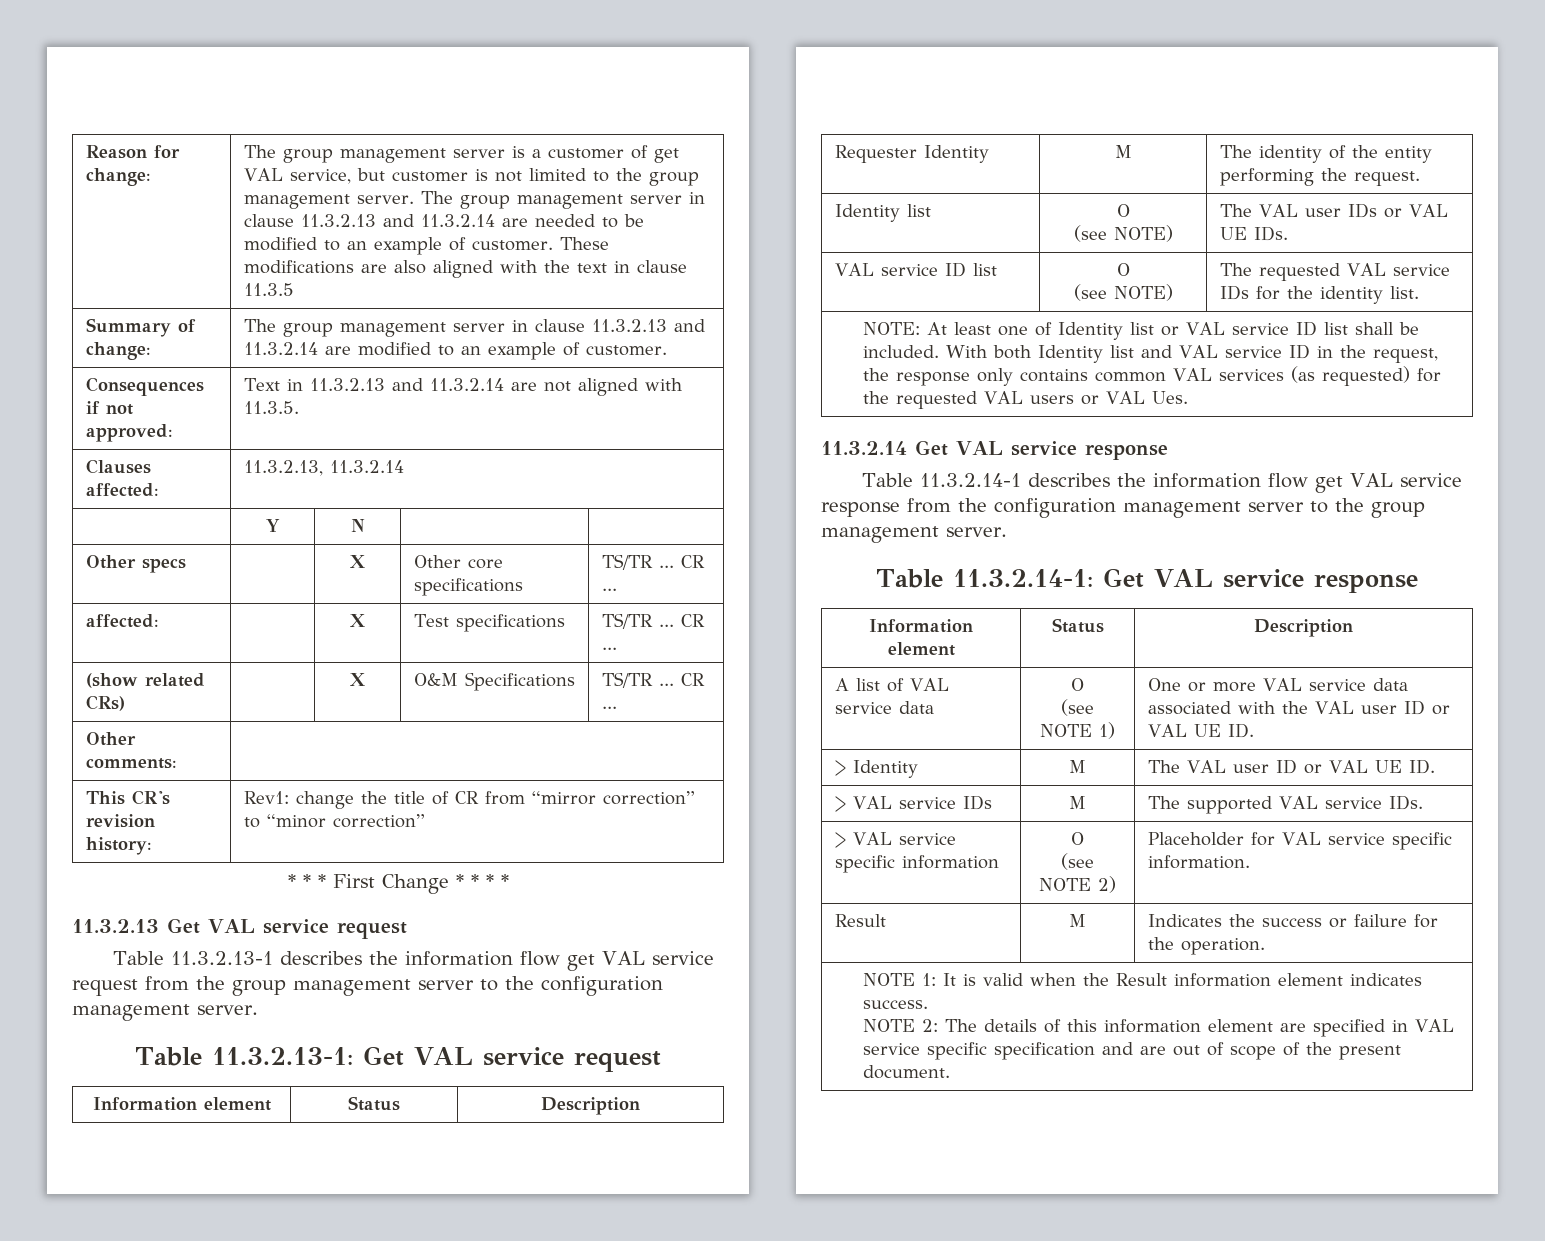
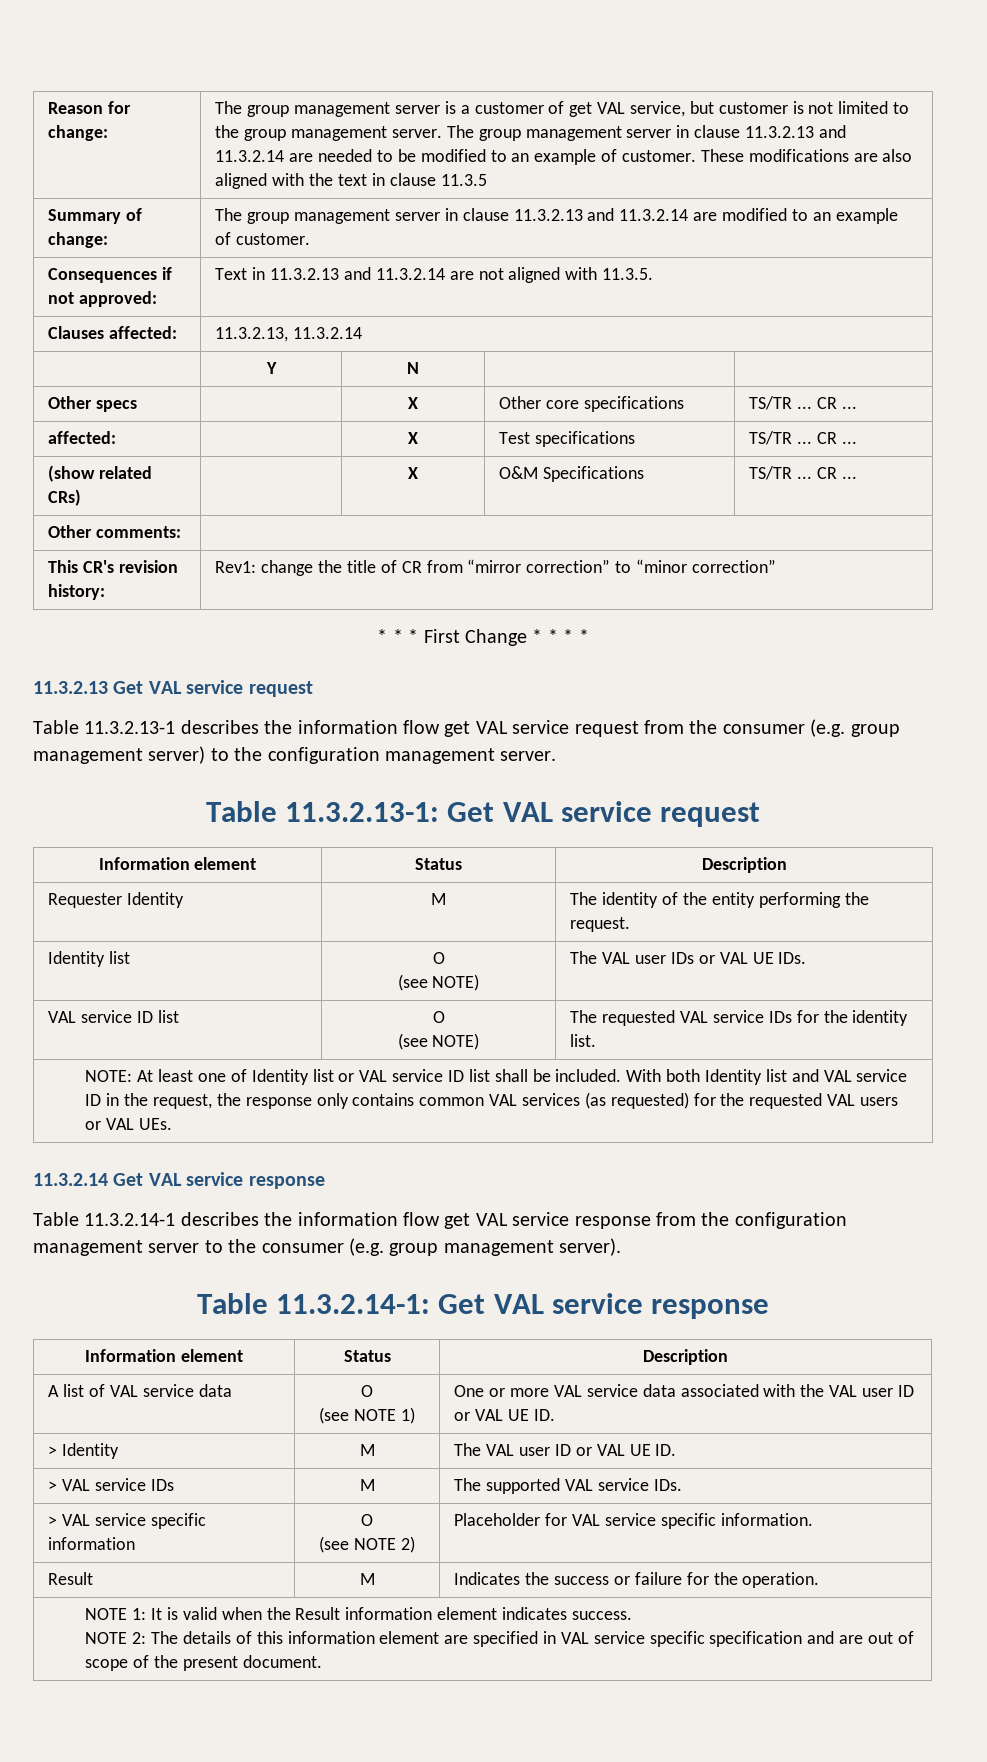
- Table 11.3.2.13-1 describes the information flow get VAL service request from the group management server to the configuration management server.
+ Table 11.3.2.13-1 describes the information flow get VAL service request from the consumer (e.g. group management server) to the configuration management server.
- With both Identity list and VAL service ID in the request, the response only contains common VAL services (as requested) for the requested VAL users or VAL Ues.
+ With both Identity list and VAL service ID in the request, the response only contains common VAL services (as requested) for the requested VAL users or VAL UEs.
- Table 11.3.2.14-1 describes the information flow get VAL service response from the configuration management server to the group management server.
+ Table 11.3.2.14-1 describes the information flow get VAL service response from the configuration management server to the consumer (e.g. group management server).

